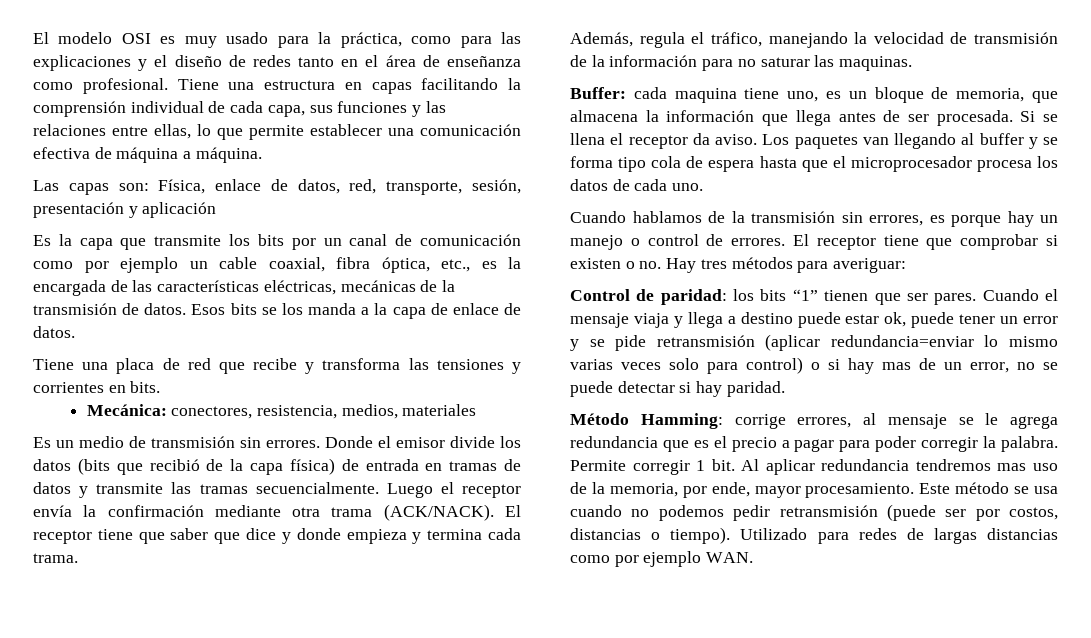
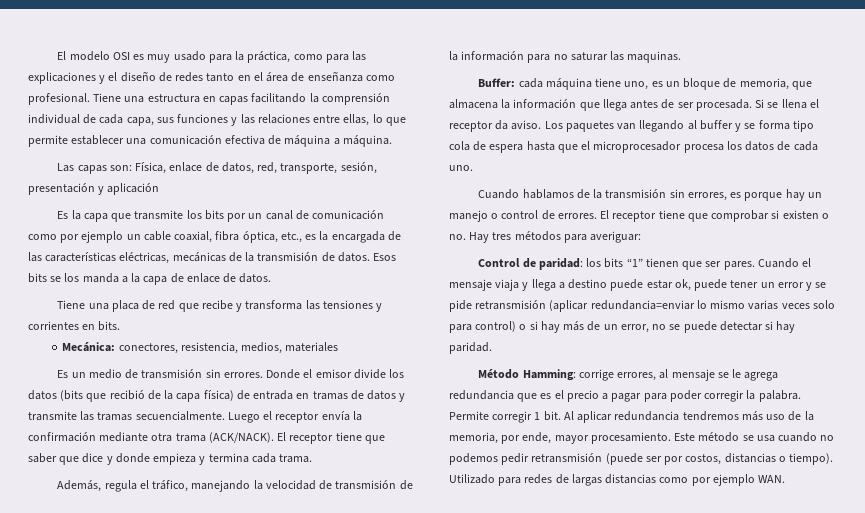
- Buffer: cada maquina tiene uno, es un bloque de memoria, que almacena la información que llega antes de ser procesada.
+ Buffer: cada máquina tiene uno, es un bloque de memoria, que almacena la información que llega antes de ser procesada.
- Cuando el mensaje viaja y llega a destino puede estar ok, puede tener un error y se pide retransmisión (aplicar redundancia=enviar lo mismo varias veces solo para control) o si hay mas de un error, no se puede detectar si hay paridad.
+ Cuando el mensaje viaja y llega a destino puede estar ok, puede tener un error y se pide retransmisión (aplicar redundancia=enviar lo mismo varias veces solo para control) o si hay más de un error, no se puede detectar si hay paridad.
- Al aplicar redundancia tendremos mas uso de la memoria, por ende, mayor procesamiento.
+ Al aplicar redundancia tendremos más uso de la memoria, por ende, mayor procesamiento.

